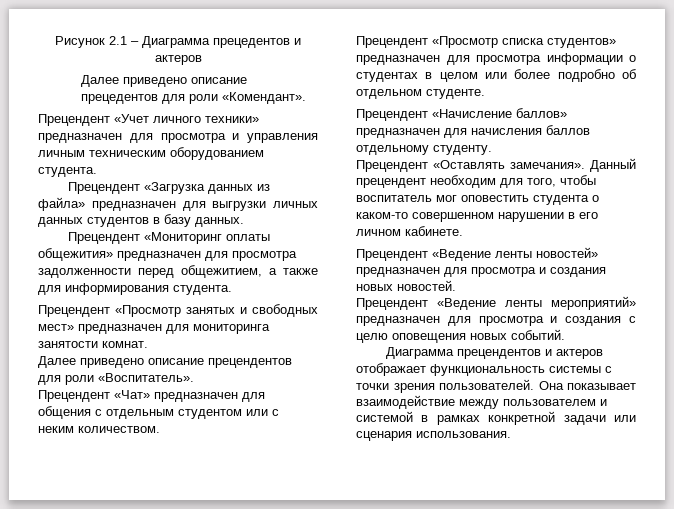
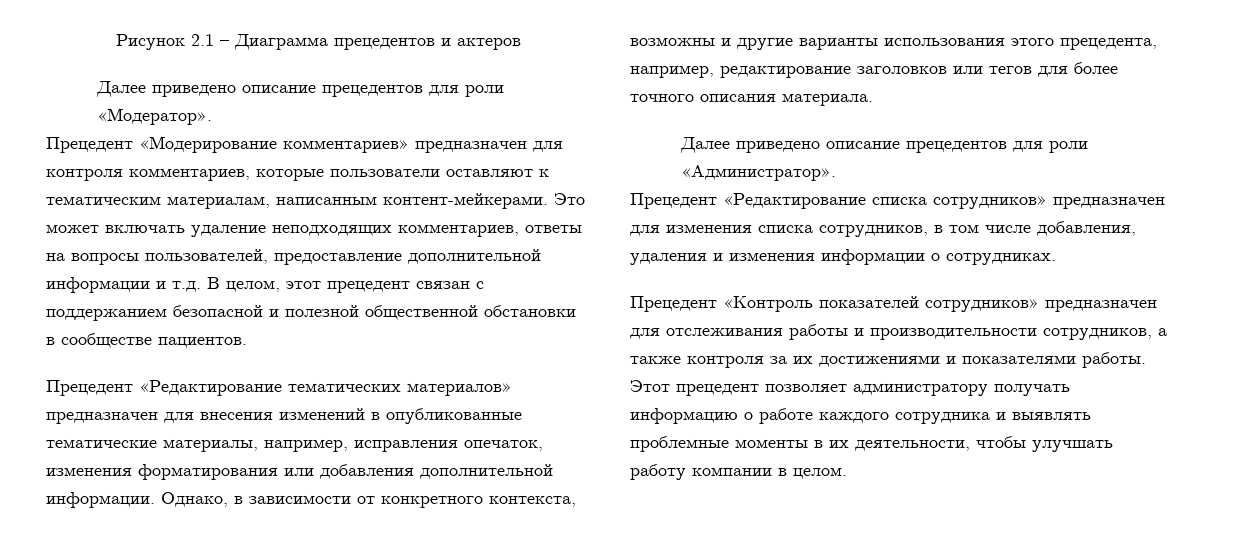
- Далее приведено описание прецедентов для роли «Комендант».
- Прецендент «Учет личного техники» предназначен для просмотра и управления личным техническим оборудованием студента.
- Прецендент «Загрузка данных из файла» предназначен для выгрузки личных данных студентов в базу данных.
- Прецендент «Мониторинг оплаты общежития» предназначен для просмотра задолженности перед общежитием, а также для информирования студента.
- Прецендент «Просмотр занятых и свободных мест» предназначен для мониторинга занятости комнат.
- Далее приведено описание прецендентов для роли «Воспитатель».
- Прецендент «Чат» предназначен для общения с отдельным студентом или с неким количеством.
- Прецендент «Просмотр списка студентов» предназначен для просмотра информации о студентах в целом или более подробно об отдельном студенте.
- Прецендент «Начисление баллов» предназначен для начисления баллов отдельному студенту.
- Прецендент «Оставлять замечания». Данный прецендент необходим для того, чтобы воспитатель мог оповестить студента о каком-то совершенном нарушении в его личном кабинете.
- Прецендент «Ведение ленты новостей» предназначен для просмотра и создания новых новостей.
- Прецендент «Ведение ленты мероприятий» предназначен для просмотра и создания с целю оповещения новых событий.
- Диаграмма прецендентов и актеров отображает функциональность системы с точки зрения пользователей. Она показывает взаимодействие между пользователем и системой в рамках конкретной задачи или сценария использования.
+ Далее приведено описание прецедентов для роли «Модератор».
+ Прецедент «Модерирование комментариев» предназначен для контроля комментариев, которые пользователи оставляют к тематическим материалам, написанным контент-мейкерами. Это может включать удаление неподходящих комментариев, ответы на вопросы пользователей, предоставление дополнительной информации и т.д. В целом, этот прецедент связан с поддержанием безопасной и полезной общественной обстановки в сообществе пациентов.
+ Прецедент «Редактирование тематических материалов» предназначен для внесения изменений в опубликованные тематические материалы, например, исправления опечаток, изменения форматирования или добавления дополнительной информации. Однако, в зависимости от конкретного контекста, возможны и другие варианты использования этого прецедента, например, редактирование заголовков или тегов для более точного описания материала.
+ Далее приведено описание прецедентов для роли «Администратор».
+ Прецедент «Редактирование списка сотрудников» предназначен для изменения списка сотрудников, в том числе добавления, удаления и изменения информации о сотрудниках.
+ Прецедент «Контроль показателей сотрудников» предназначен для отслеживания работы и производительности сотрудников, а также контроля за их достижениями и показателями работы. Этот прецедент позволяет администратору получать информацию о работе каждого сотрудника и выявлять проблемные моменты в их деятельности, чтобы улучшать работу компании в целом.

